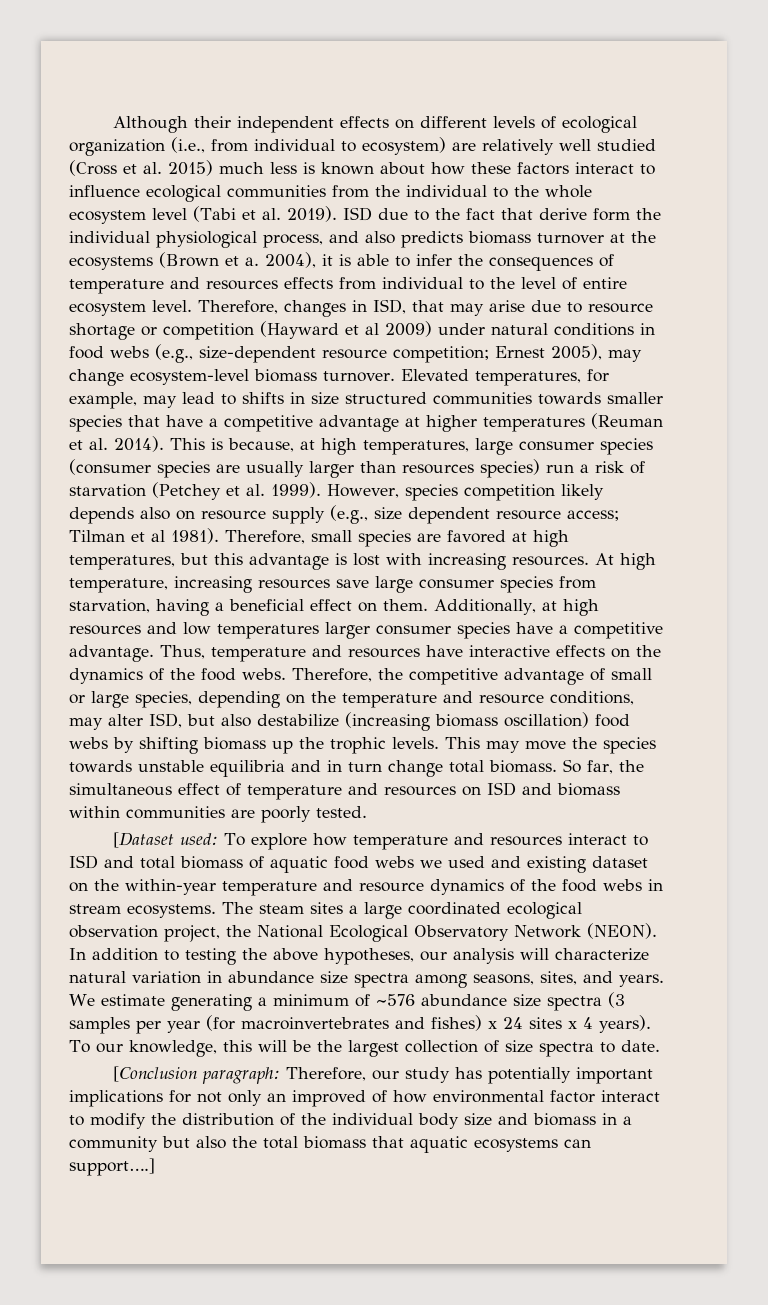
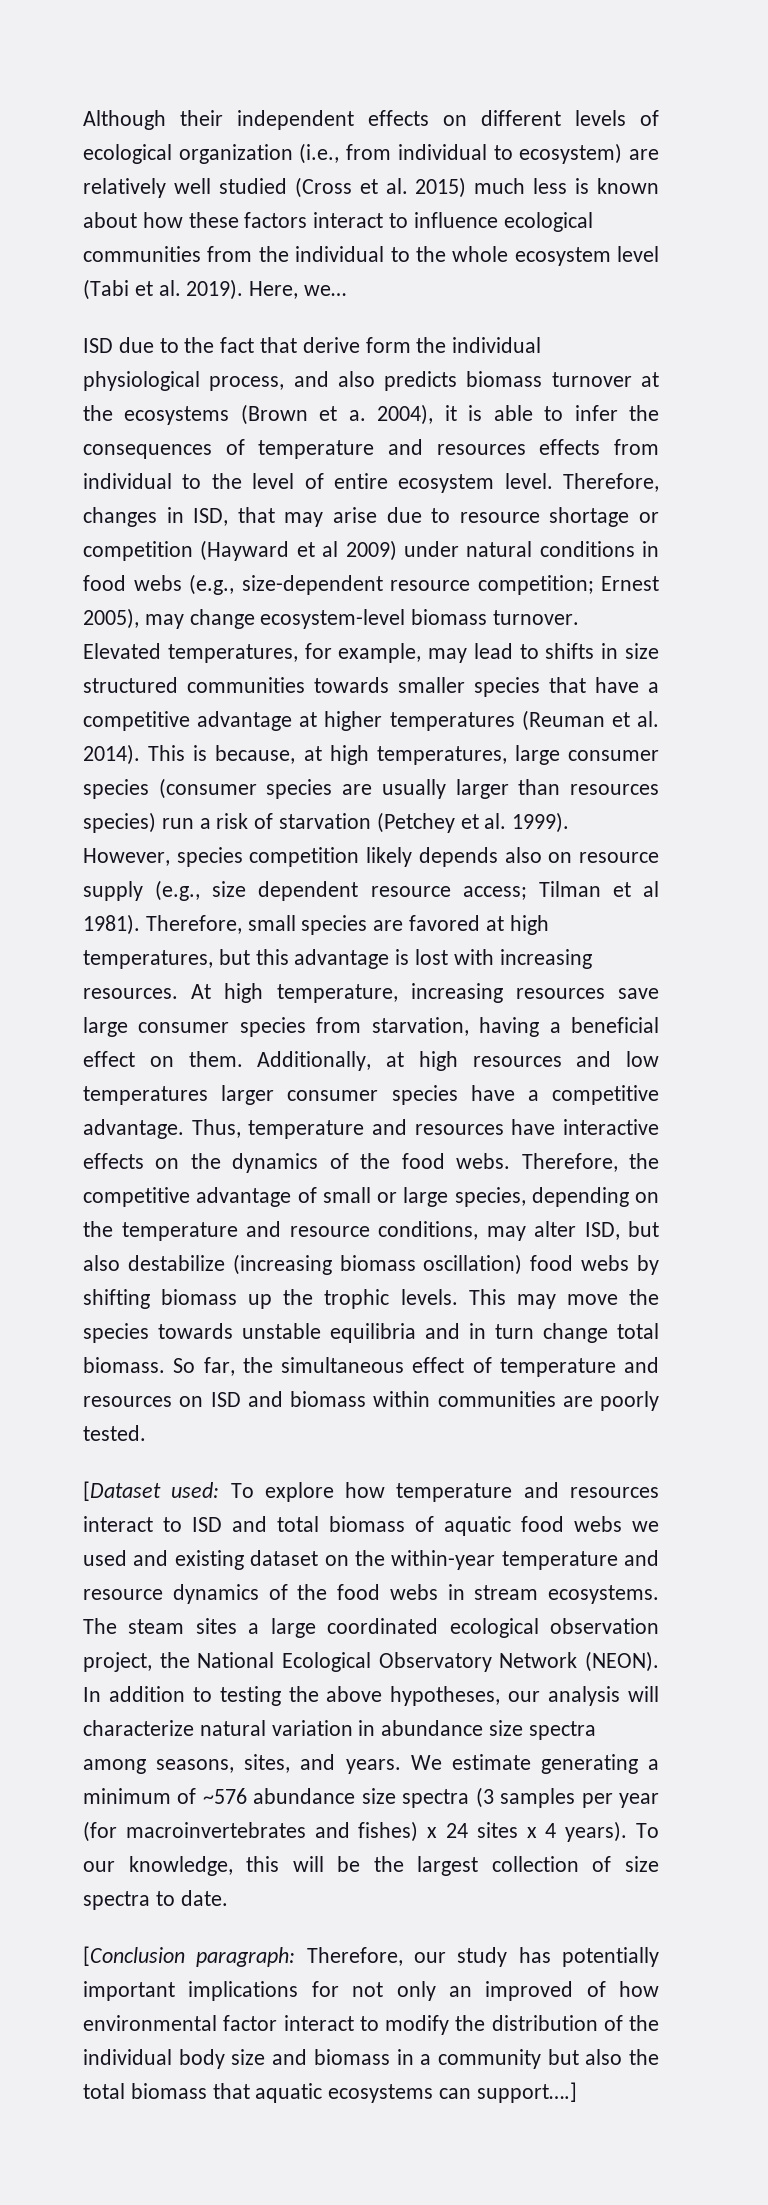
- Although their independent effects on different levels of ecological organization (i.e., from individual to ecosystem) are relatively well studied (Cross et al. 2015) much less is known about how these factors interact to influence ecological communities from the individual to the whole ecosystem level (Tabi et al. 2019). ISD due to the fact that derive form the individual physiological process, and also predicts biomass turnover at the ecosystems (Brown et a.
+ Although their independent effects on different levels of ecological organization (i.e., from individual to ecosystem) are relatively well studied (Cross et al. 2015) much less is known about how these factors interact to influence ecological communities from the individual to the whole ecosystem level (Tabi et al. 2019). Here, we…
+ ISD due to the fact that derive form the individual physiological process, and also predicts biomass turnover at the ecosystems (Brown et a.

